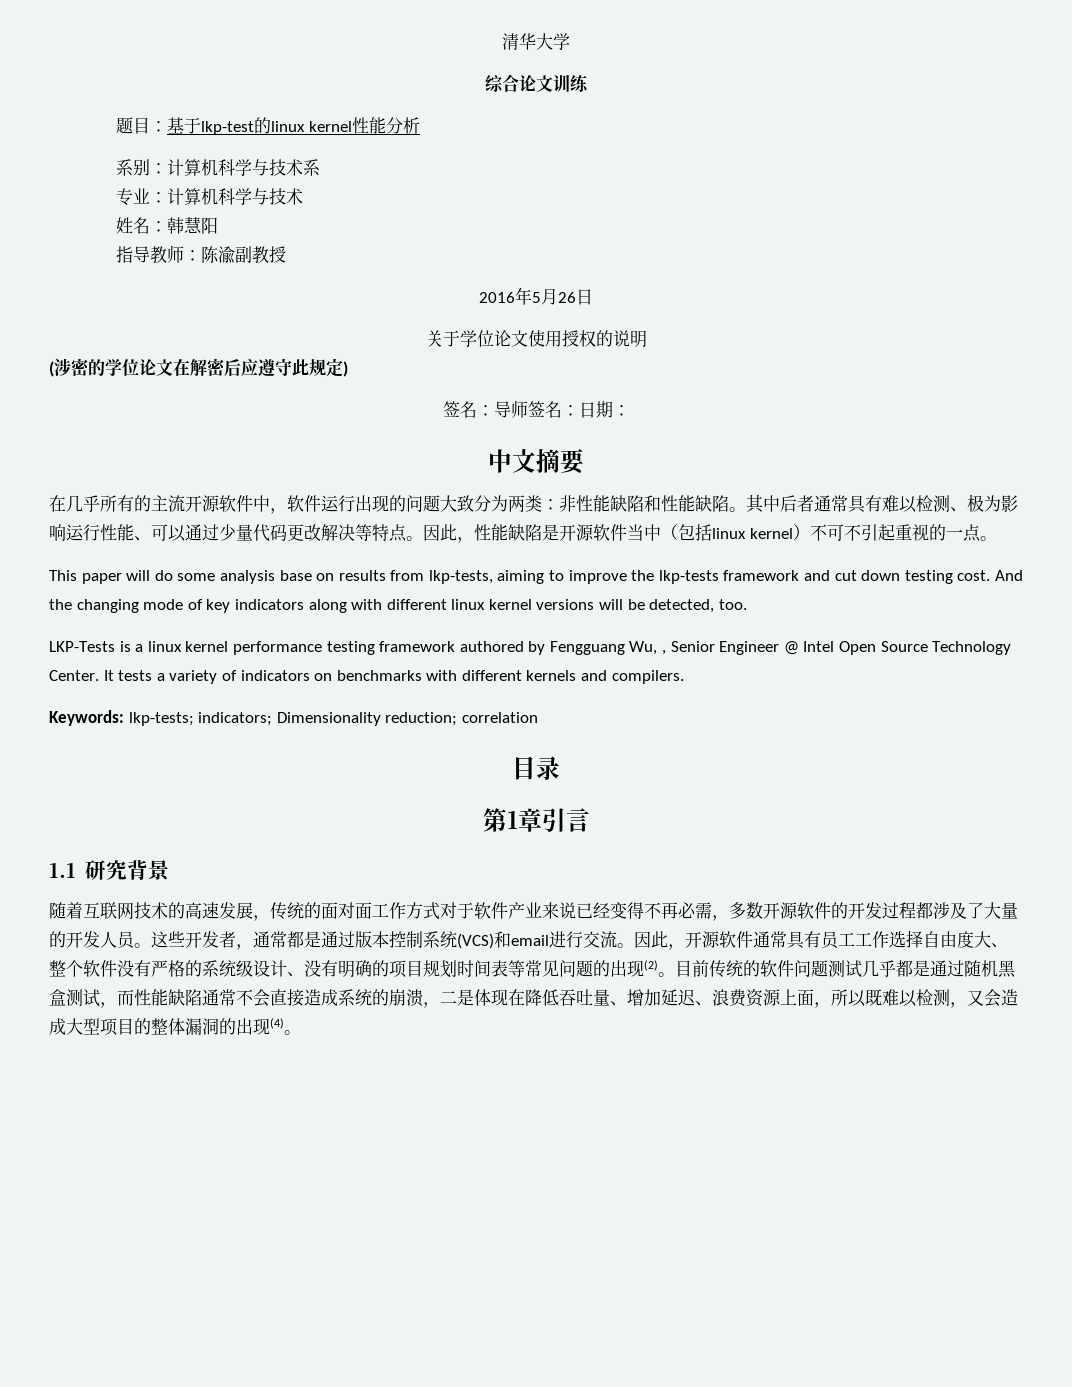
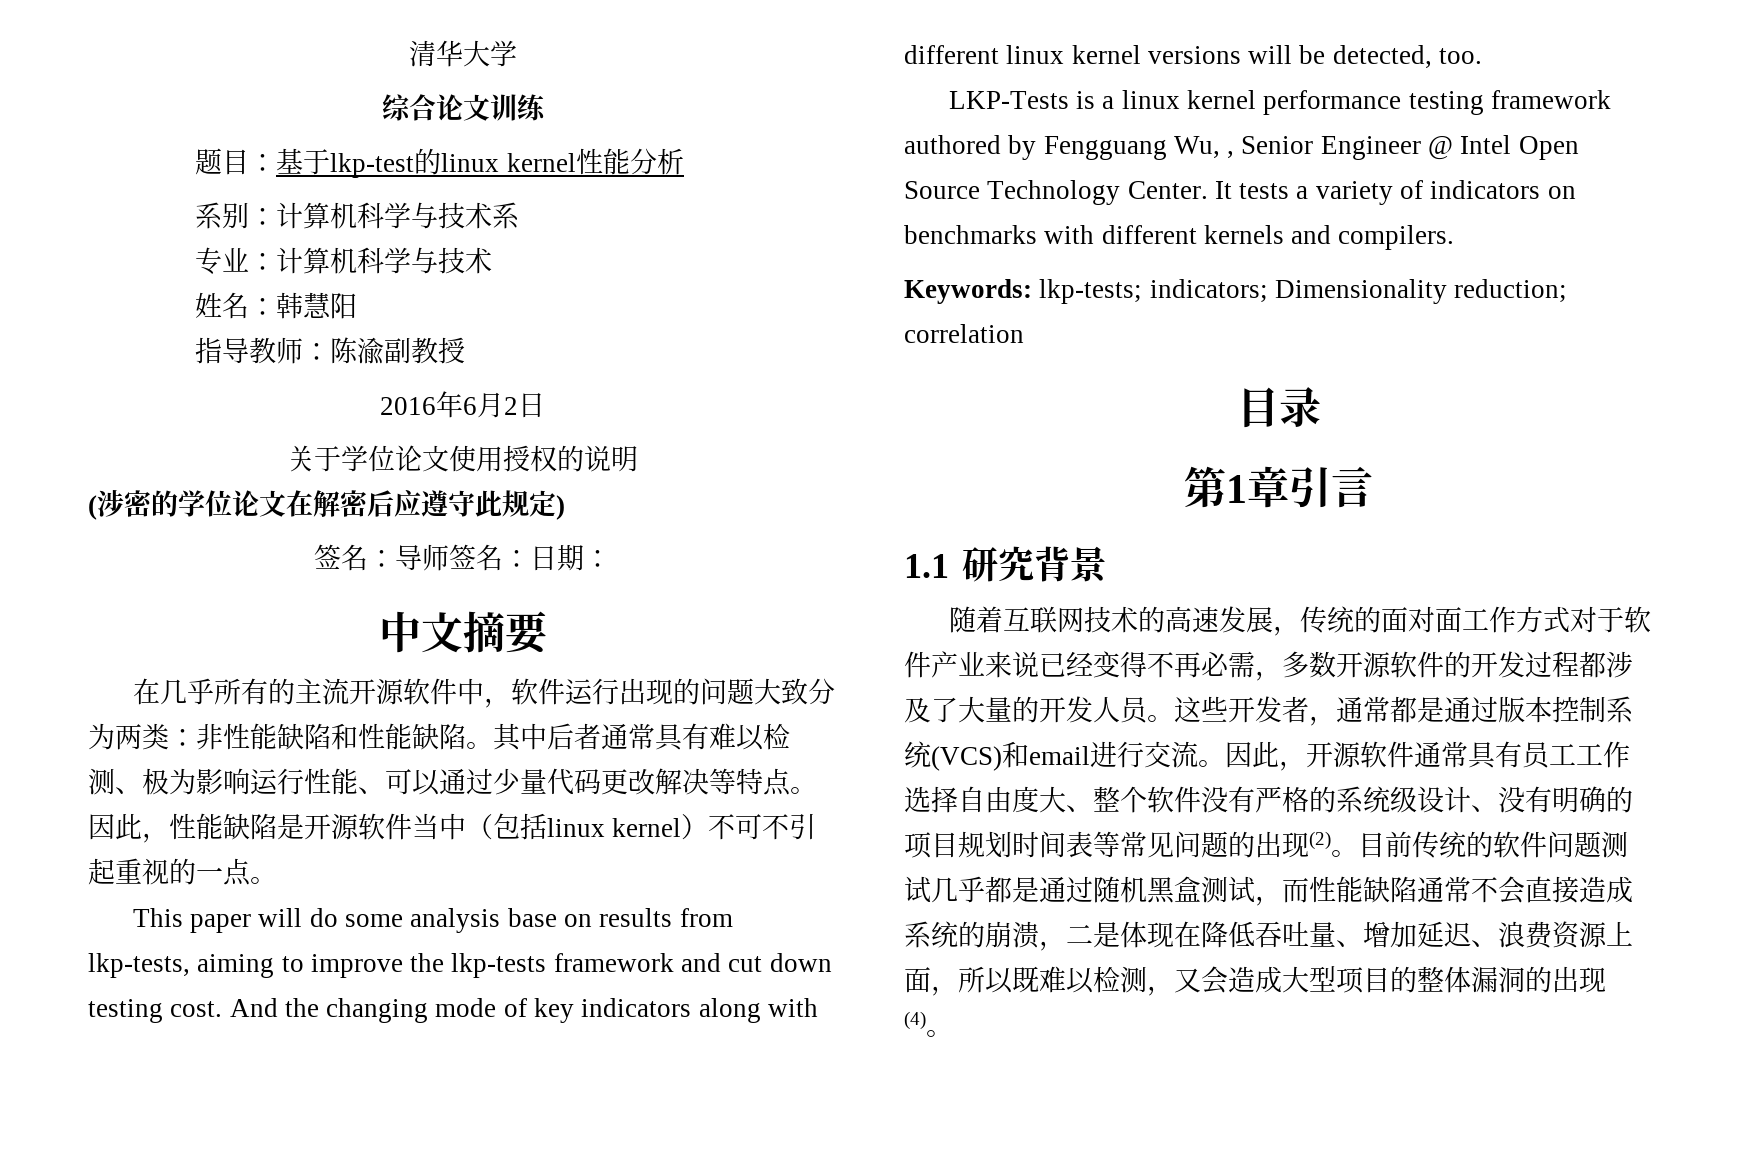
- 2016年5月26日
+ 2016年6月2日

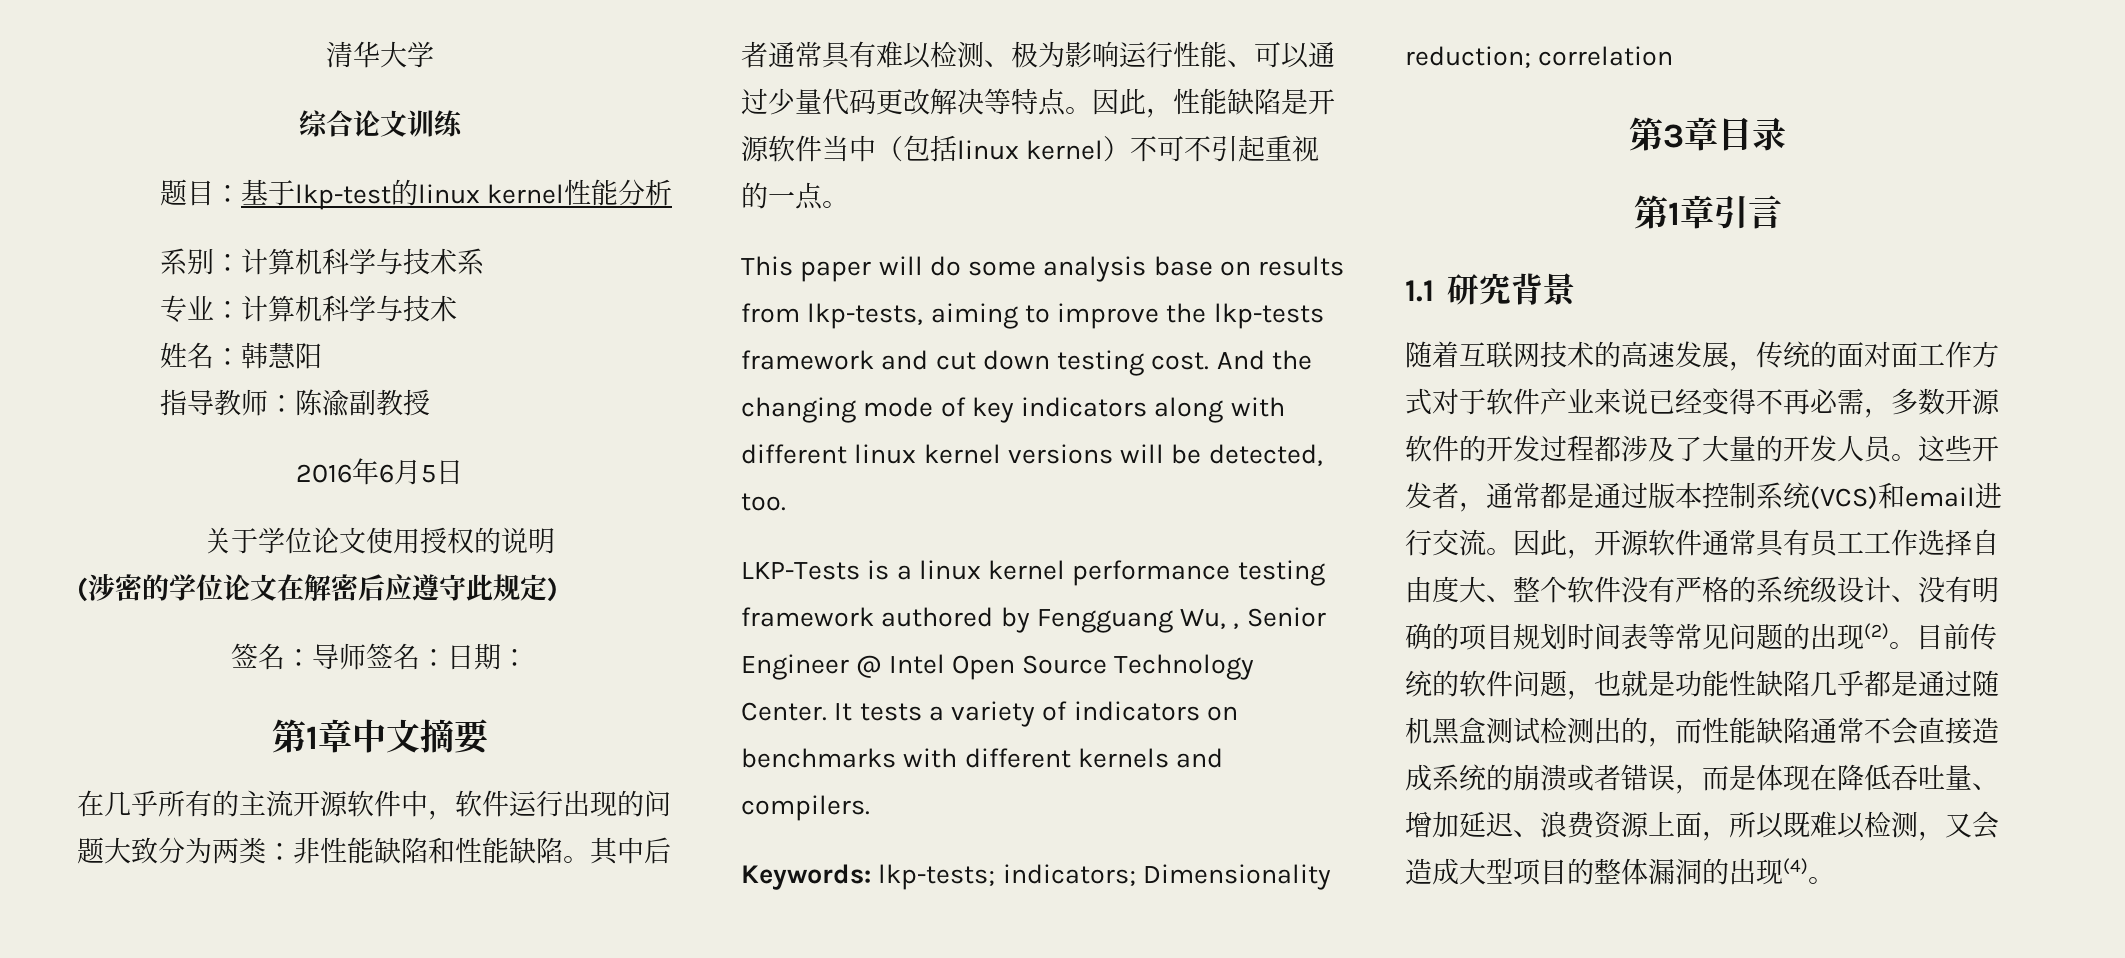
- 2016年6月2日
+ 2016年6月5日
- 中文摘要
+ 第1章中文摘要
- 目录
+ 第3章目录
- 目前传统的软件问题测试几乎都是通过随机黑盒测试，而性能缺陷通常不会直接造成系统的崩溃，二是体现在降低吞吐量、增加延迟、浪费资源上面，所以既难以检测，又会造成大型项目的整体漏洞的出现(4)。
+ 目前传统的软件问题，也就是功能性缺陷几乎都是通过随机黑盒测试检测出的，而性能缺陷通常不会直接造成系统的崩溃或者错误，而是体现在降低吞吐量、增加延迟、浪费资源上面，所以既难以检测，又会造成大型项目的整体漏洞的出现(4)。

